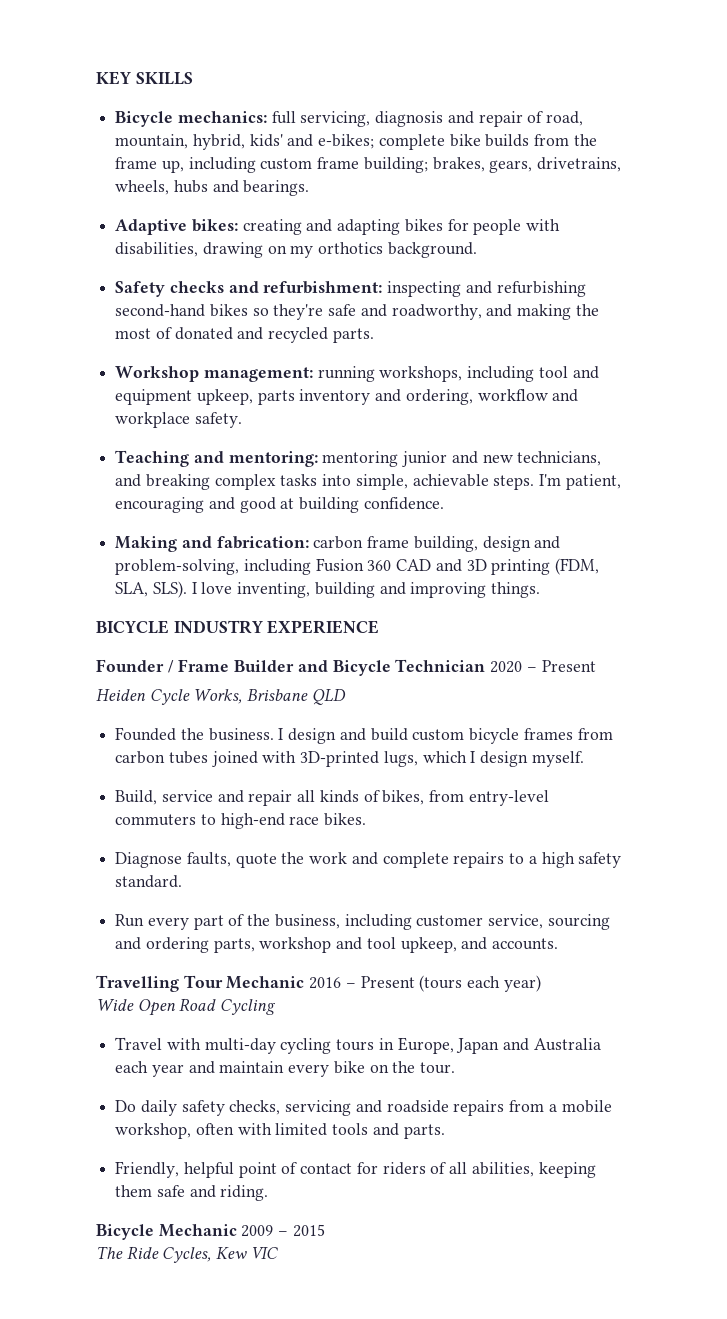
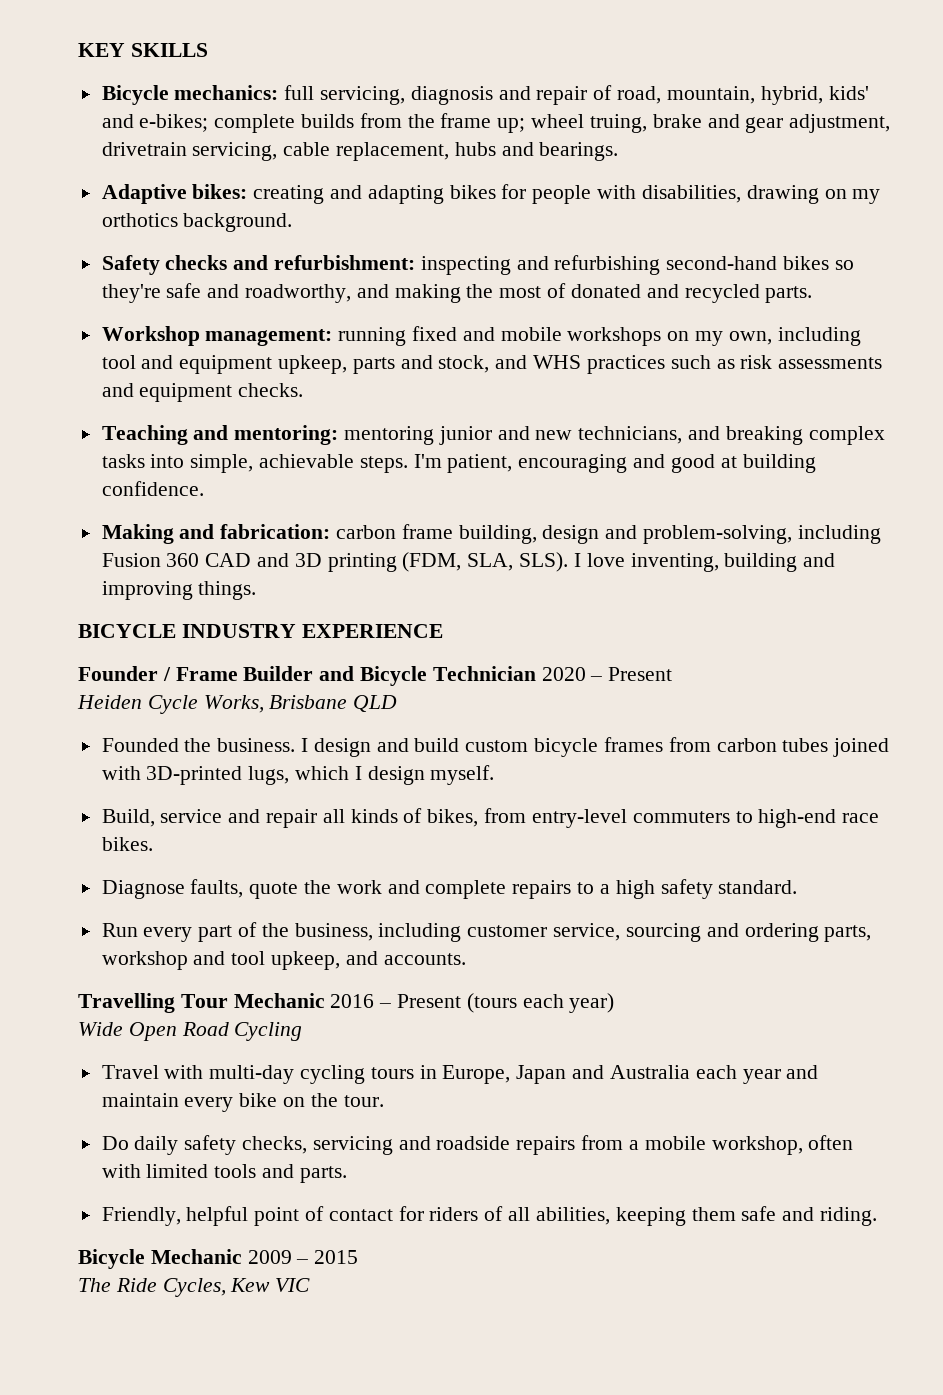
- Bicycle mechanics: full servicing, diagnosis and repair of road, mountain, hybrid, kids' and e-bikes; complete bike builds from the frame up, including custom frame building; brakes, gears, drivetrains, wheels, hubs and bearings.
+ Bicycle mechanics: full servicing, diagnosis and repair of road, mountain, hybrid, kids' and e-bikes; complete builds from the frame up; wheel truing, brake and gear adjustment, drivetrain servicing, cable replacement, hubs and bearings.
- Workshop management: running workshops, including tool and equipment upkeep, parts inventory and ordering, workflow and workplace safety.
+ Workshop management: running fixed and mobile workshops on my own, including tool and equipment upkeep, parts and stock, and WHS practices such as risk assessments and equipment checks.

